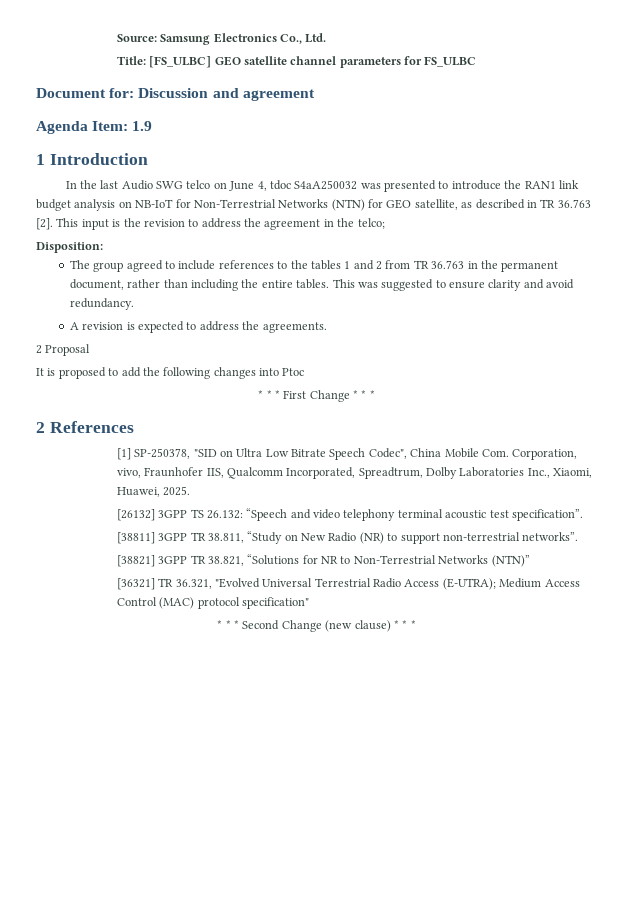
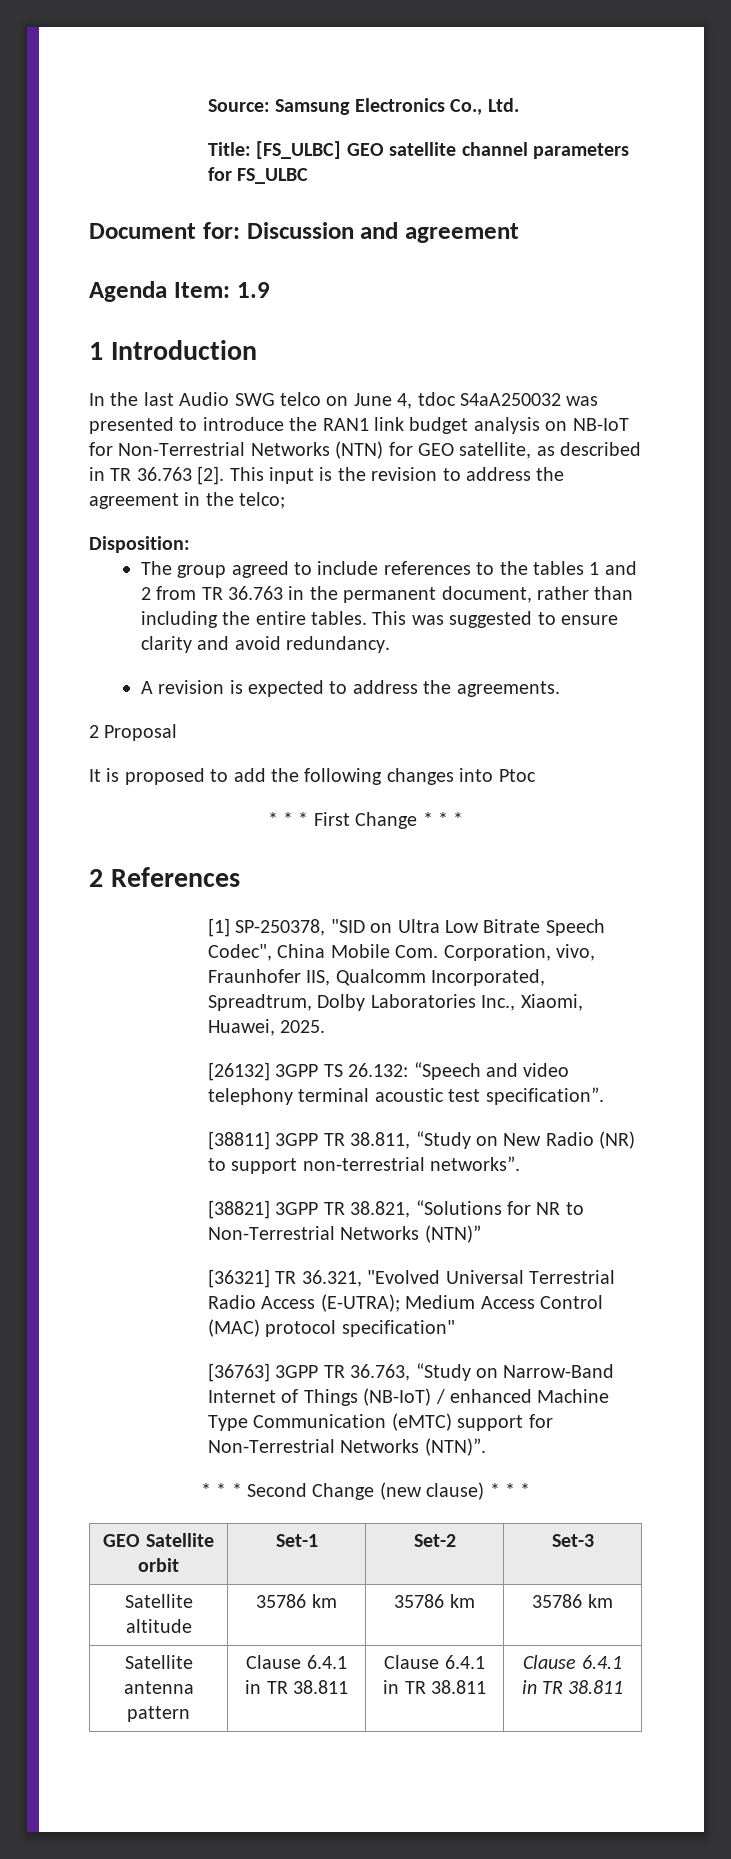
+ [36763] 3GPP TR 36.763, “Study on Narrow-Band Internet of Things (NB-IoT) / enhanced Machine Type Communication (eMTC) support for Non-Terrestrial Networks (NTN)”.
+ GEO Satellite orbit | Set-1 | Set-2 | Set-3
+ Satellite altitude | 35786 km | 35786 km | 35786 km
+ Satellite antenna pattern | Clause 6.4.1 in TR 38.811 | Clause 6.4.1 in TR 38.811 | Clause 6.4.1 in TR 38.811

